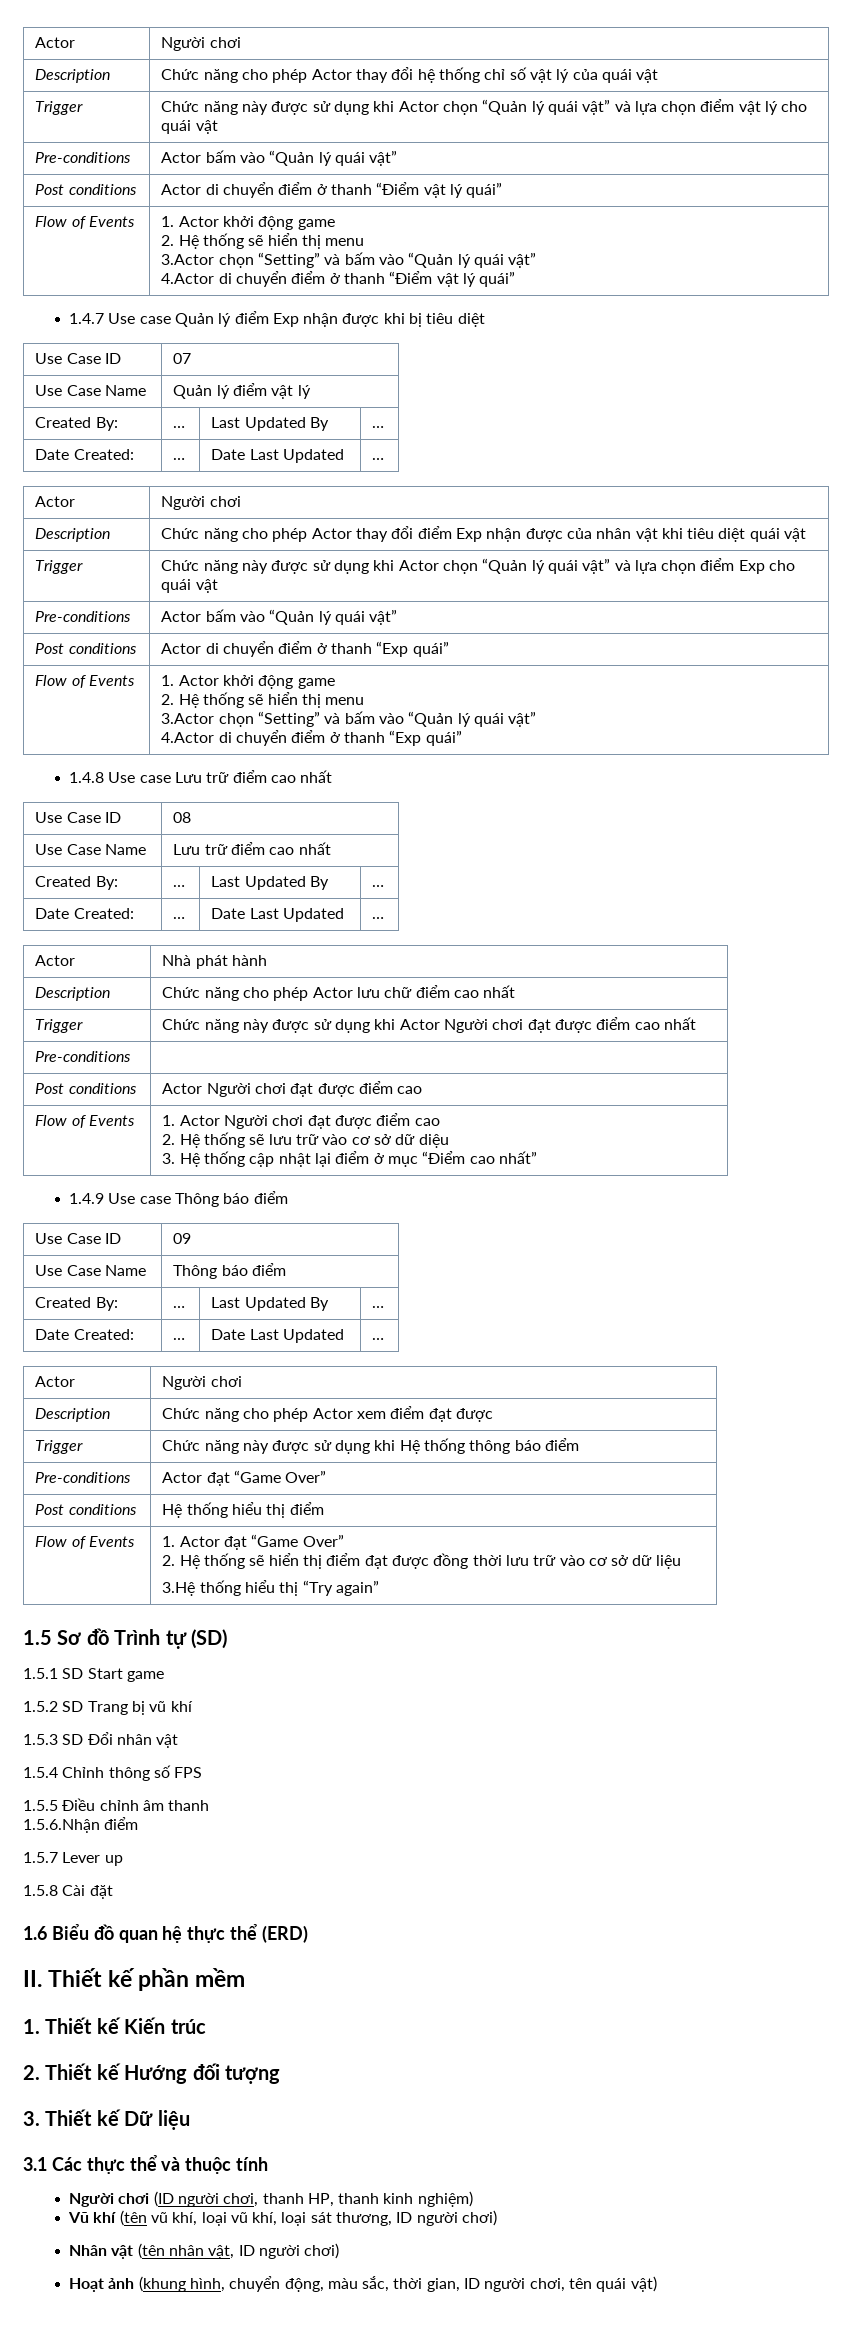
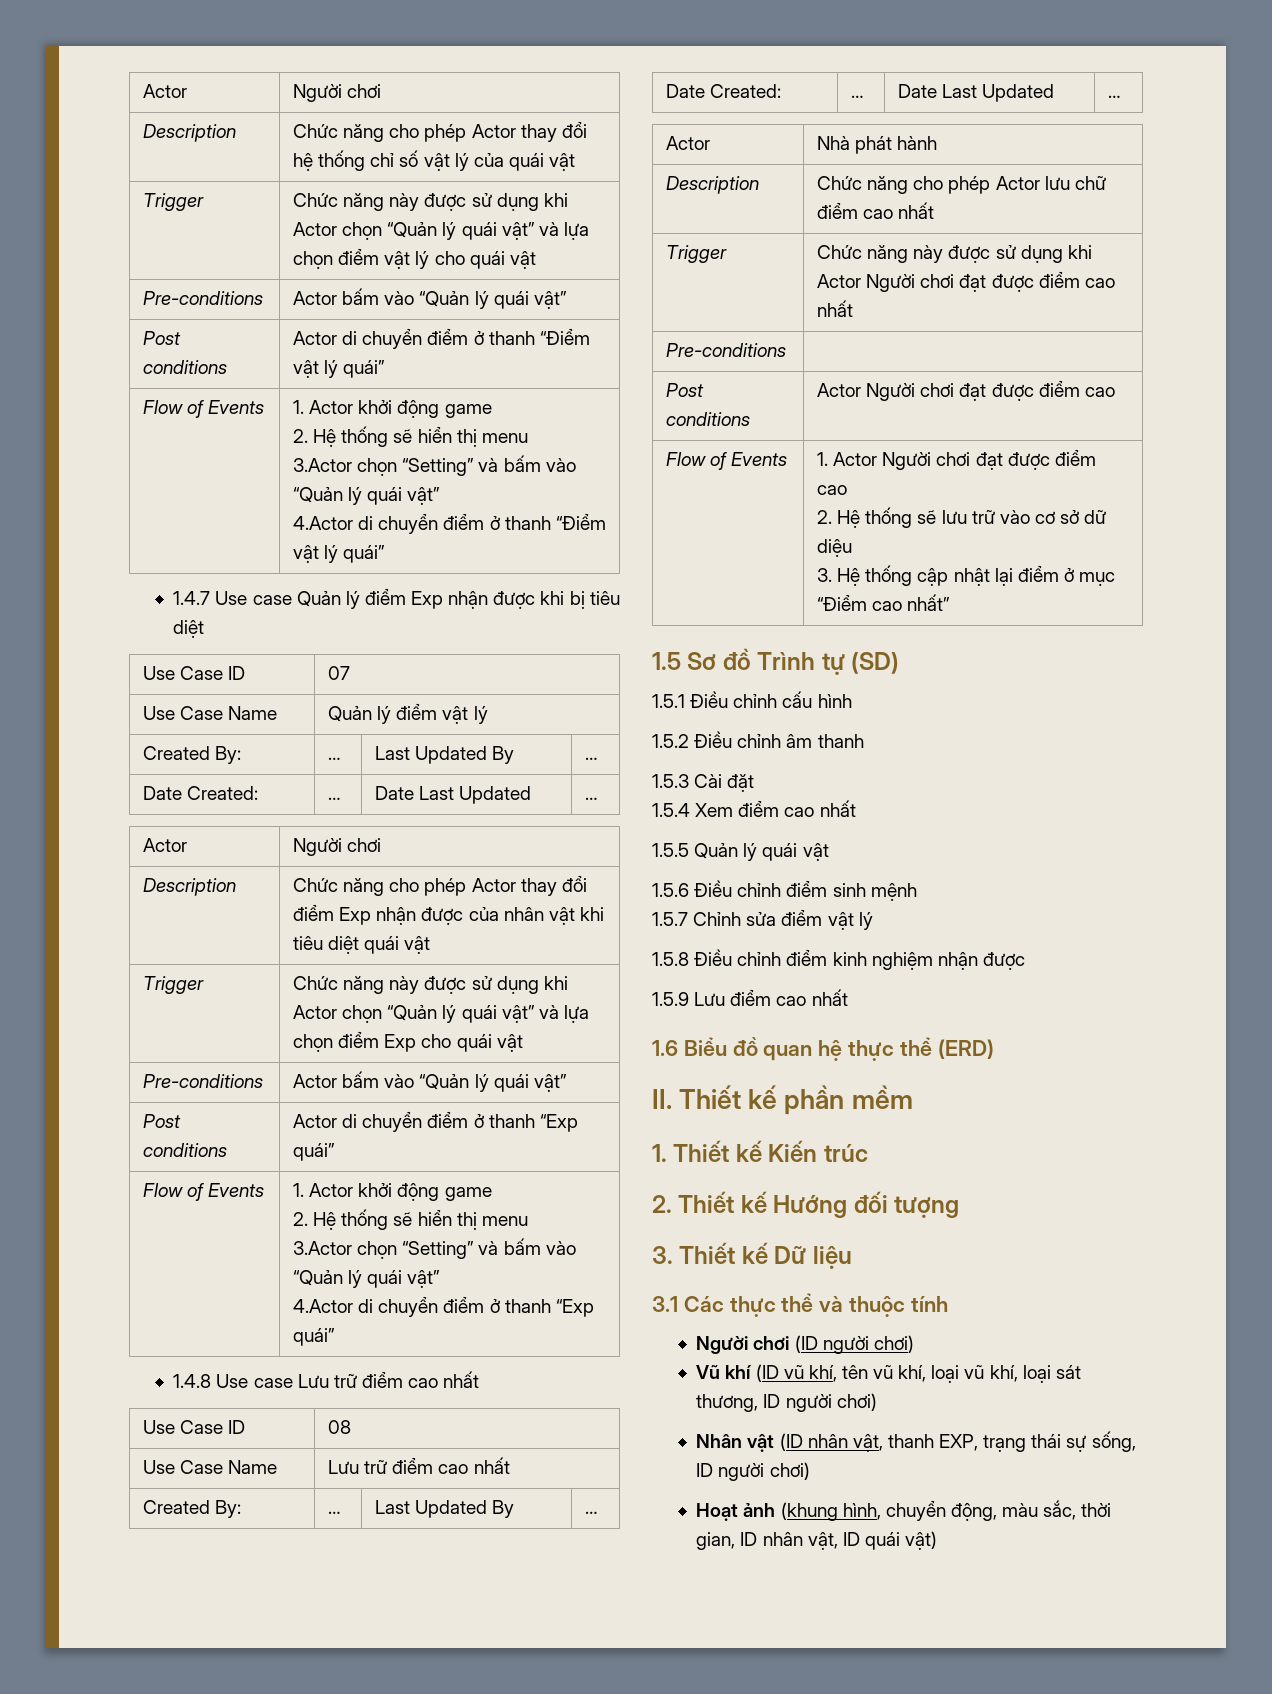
- 1.4.9 Use case Thông báo điểm
- Use Case ID | 09
- Use Case Name | Thông báo điểm
- Created By: | … | Last Updated By | …
- Date Created: | … | Date Last Updated | …
- Actor | Người chơi
- Description | Chức năng cho phép Actor xem điểm đạt được
- Trigger | Chức năng này được sử dụng khi Hệ thống thông báo điểm
- Pre-conditions | Actor đạt “Game Over”
- Post conditions | Hệ thống hiểu thị điểm
- Flow of Events | 1. Actor đạt “Game Over”
- 2. Hệ thống sẽ hiển thị điểm đạt được đồng thời lưu trữ vào cơ sở dữ liệu
- 3.Hệ thống hiểu thị “Try again”
- 1.5.1 SD Start game
- 1.5.2 SD Trang bị vũ khí
- 1.5.3 SD Đổi nhân vật
- 1.5.4 Chỉnh thông số FPS
- 1.5.5 Điều chỉnh âm thanh
- 1.5.6.Nhận điểm
- 1.5.7 Lever up
- 1.5.8 Cài đặt
+ 1.5.1 Điều chỉnh cấu hình
+ 1.5.2 Điều chỉnh âm thanh
+ 1.5.3 Cài đặt
+ 1.5.4 Xem điểm cao nhất
+ 1.5.5 Quản lý quái vật
+ 1.5.6 Điều chỉnh điểm sinh mệnh
+ 1.5.7 Chỉnh sửa điểm vật lý
+ 1.5.8 Điều chỉnh điểm kinh nghiệm nhận được
+ 1.5.9 Lưu điểm cao nhất
- Người chơi (ID người chơi, thanh HP, thanh kinh nghiệm)
- Vũ khí (tên vũ khí, loại vũ khí, loại sát thương, ID người chơi)
+ Người chơi (ID người chơi)
+ Vũ khí (ID vũ khí, tên vũ khí, loại vũ khí, loại sát thương, ID người chơi)
- Nhân vật (tên nhân vật, ID người chơi)
+ Nhân vật (ID nhân vật, thanh EXP, trạng thái sự sống, ID người chơi)
- Hoạt ảnh (khung hình, chuyển động, màu sắc, thời gian, ID người chơi, tên quái vật)
+ Hoạt ảnh (khung hình, chuyển động, màu sắc, thời gian, ID nhân vật, ID quái vật)

